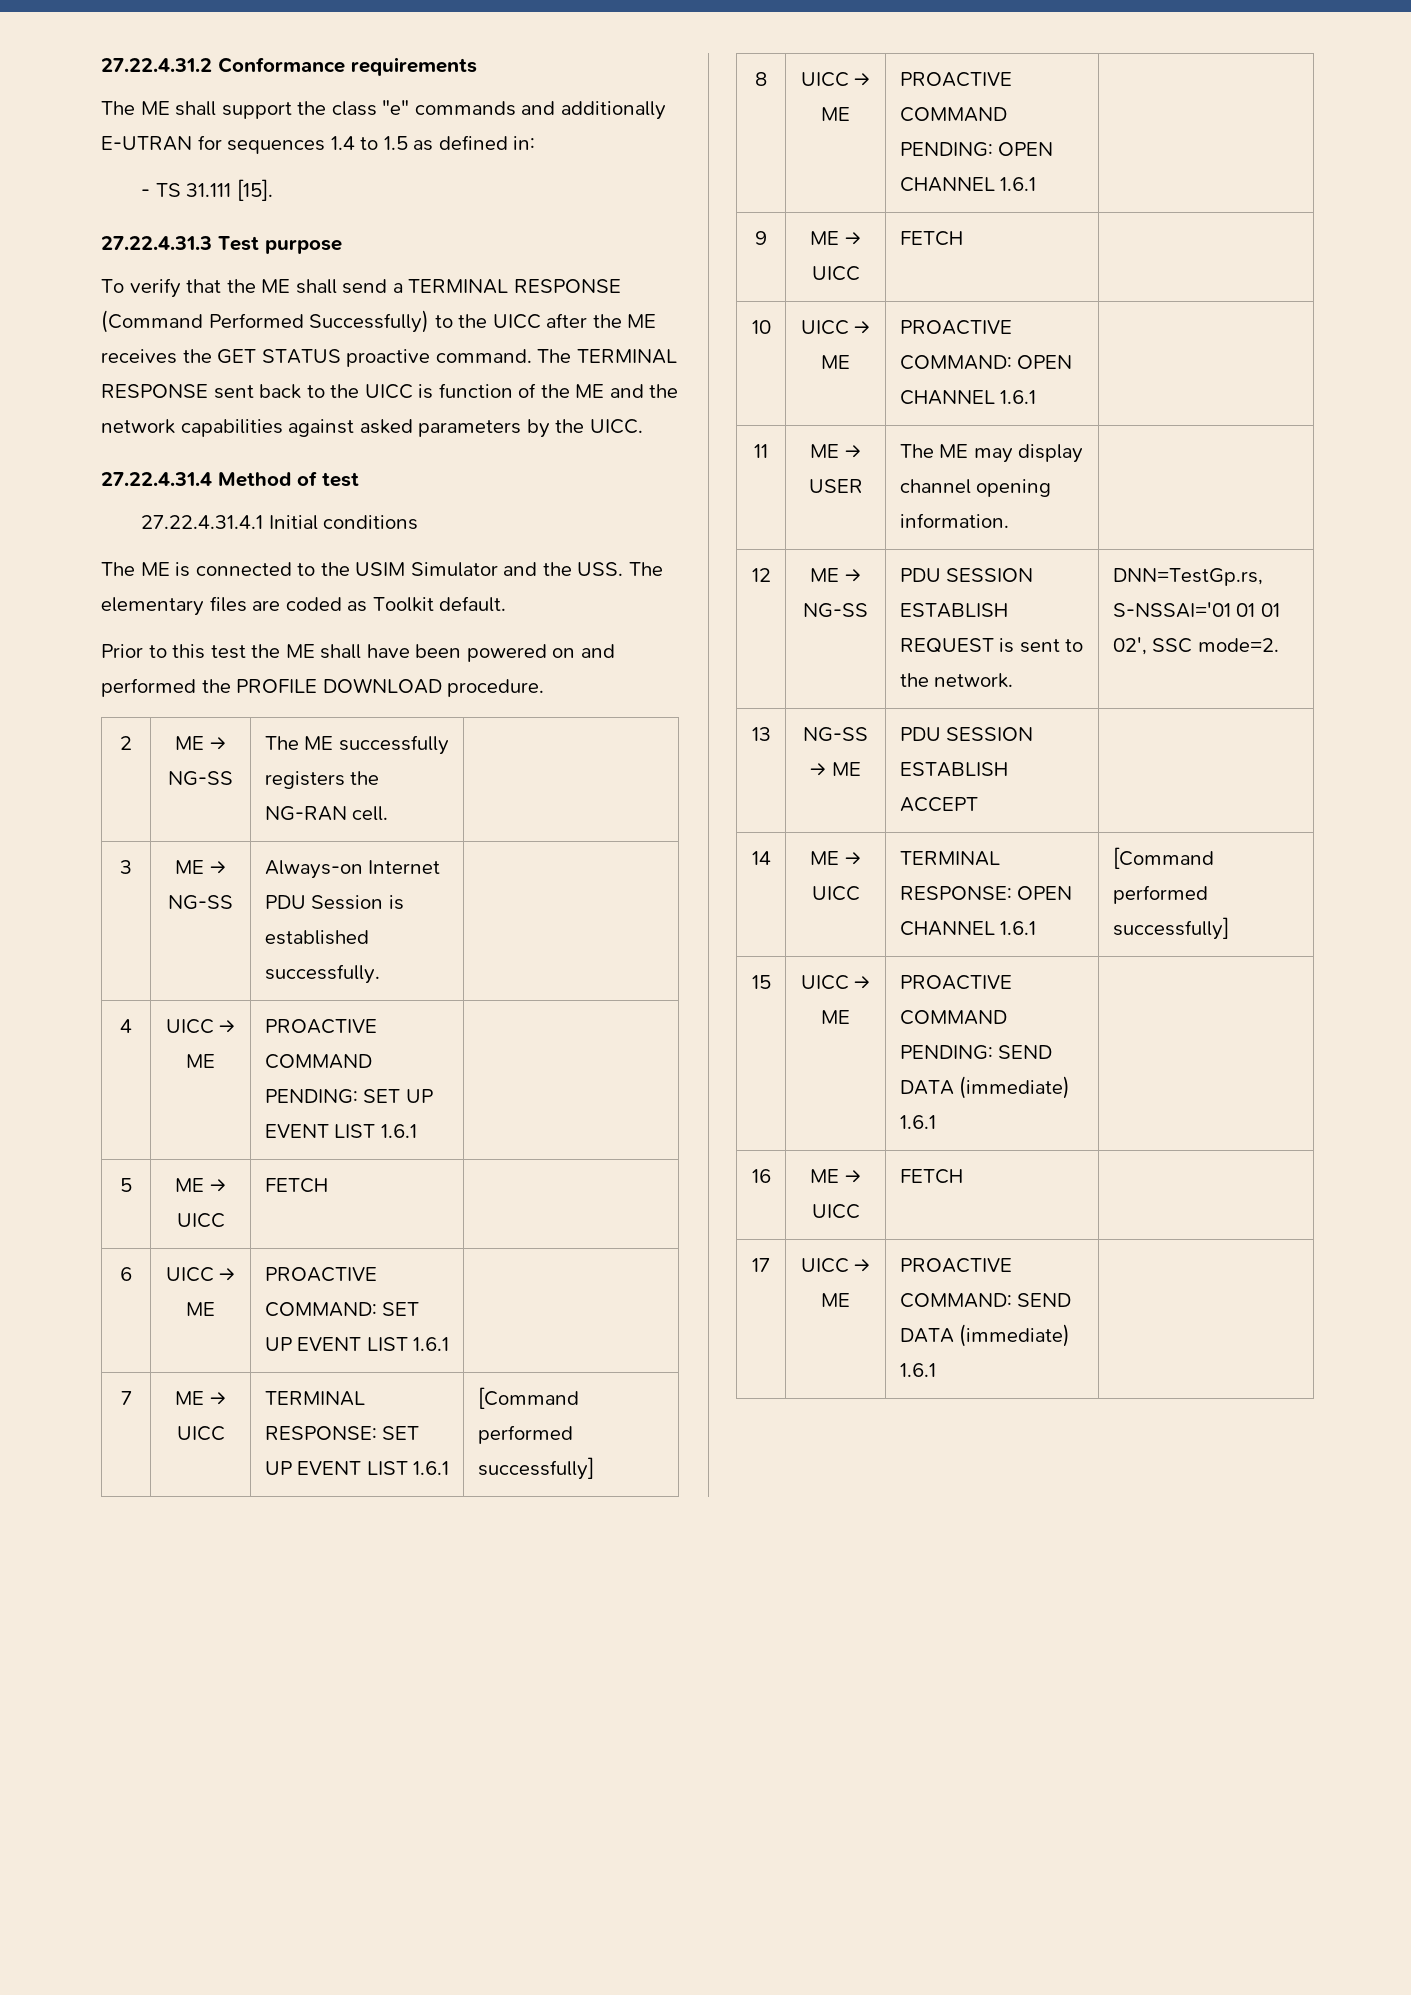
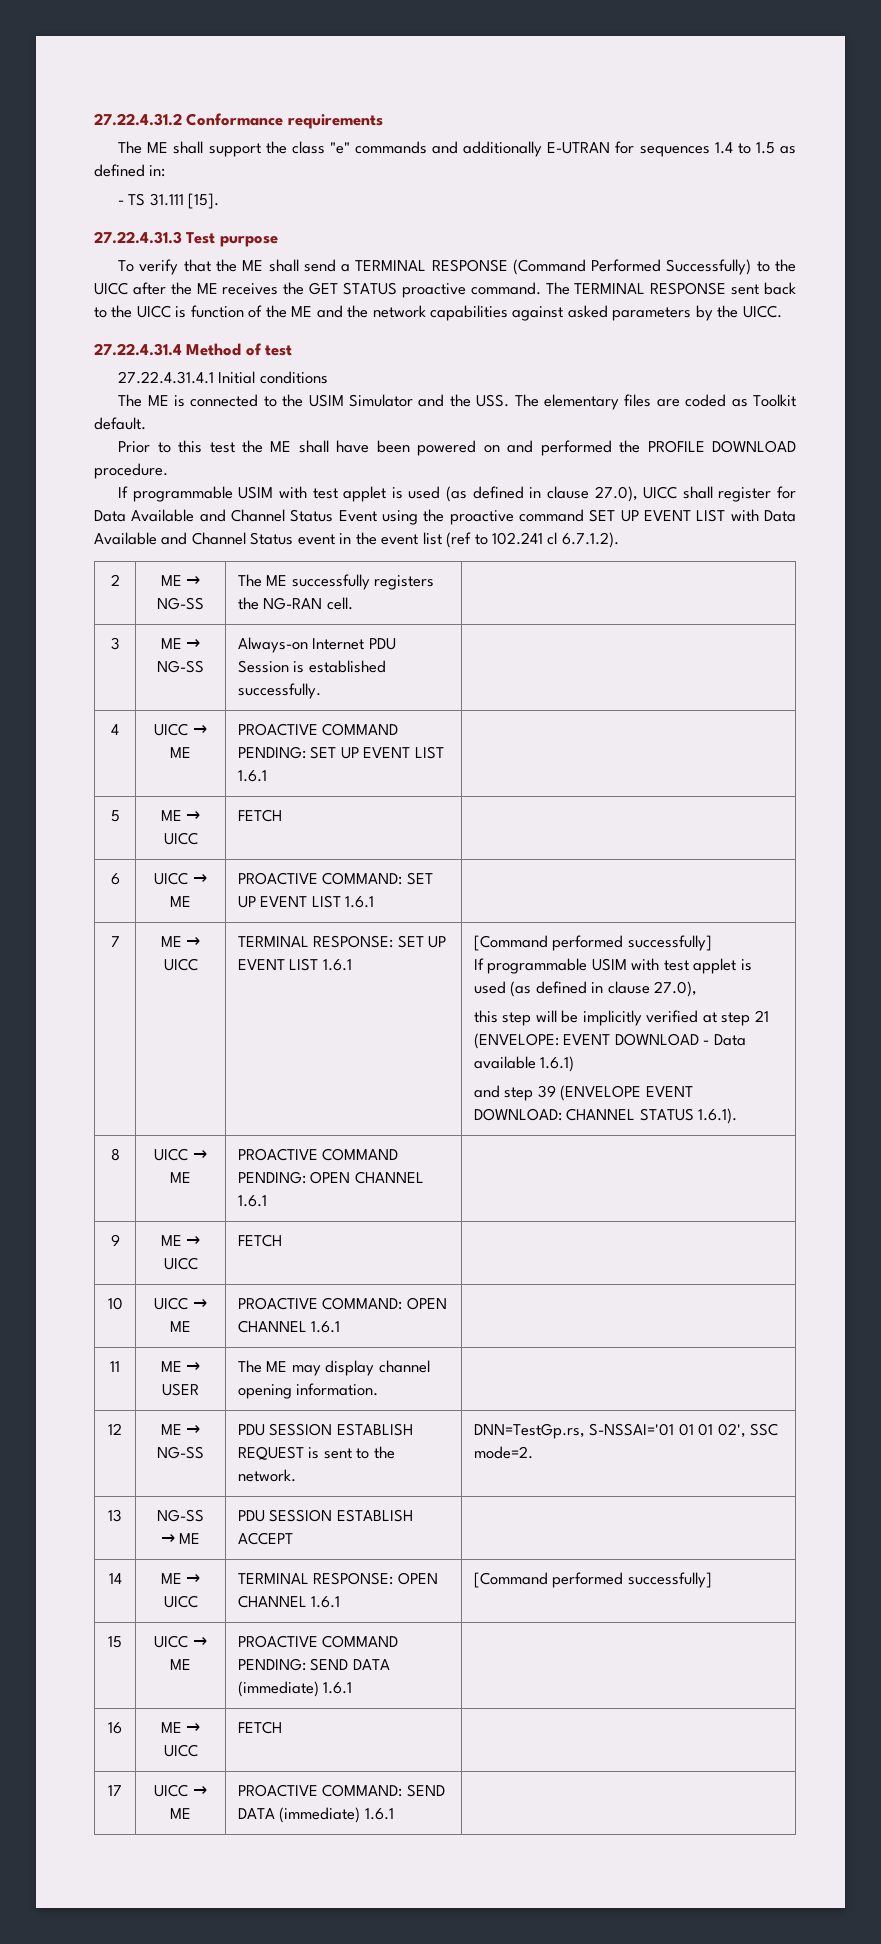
+ If programmable USIM with test applet is used (as defined in clause 27.0), UICC shall register for Data Available and Channel Status Event using the proactive command SET UP EVENT LIST with Data Available and Channel Status event in the event list (ref to 102.241 cl 6.7.1.2).
  TERMINAL RESPONSE: SET UP EVENT LIST 1.6.1 | [Command performed successfully]
+ If programmable USIM with test applet is used (as defined in clause 27.0),
+ this step will be implicitly verified at step 21 (ENVELOPE: EVENT DOWNLOAD - Data available 1.6.1)
+ and step 39 (ENVELOPE EVENT DOWNLOAD: CHANNEL STATUS 1.6.1).

